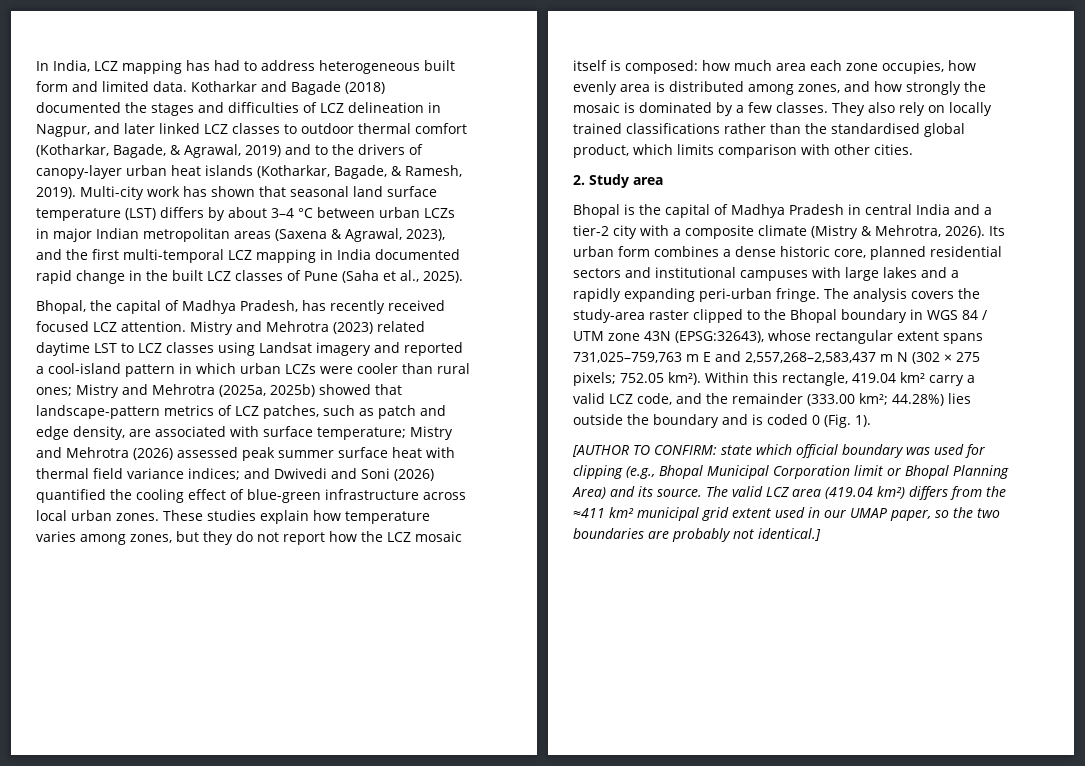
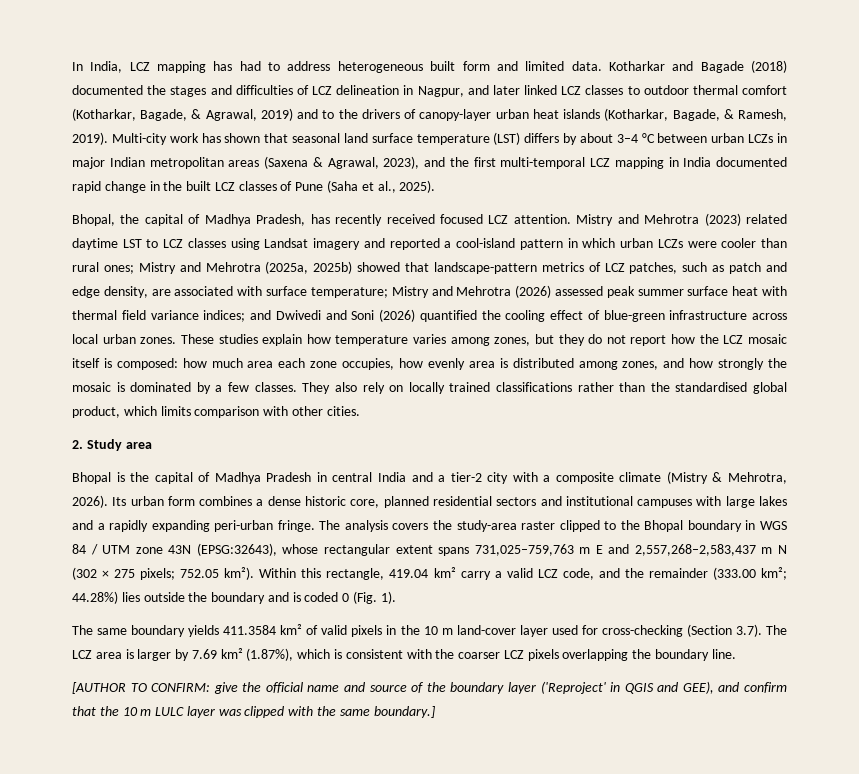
- [AUTHOR TO CONFIRM: state which official boundary was used for clipping (e.g., Bhopal Municipal Corporation limit or Bhopal Planning Area) and its source. The valid LCZ area (419.04 km²) differs from the ≈411 km² municipal grid extent used in our UMAP paper, so the two boundaries are probably not identical.]
+ The same boundary yields 411.3584 km² of valid pixels in the 10 m land-cover layer used for cross-checking (Section 3.7). The LCZ area is larger by 7.69 km² (1.87%), which is consistent with the coarser LCZ pixels overlapping the boundary line.
+ [AUTHOR TO CONFIRM: give the official name and source of the boundary layer ('Reproject' in QGIS and GEE), and confirm that the 10 m LULC layer was clipped with the same boundary.]

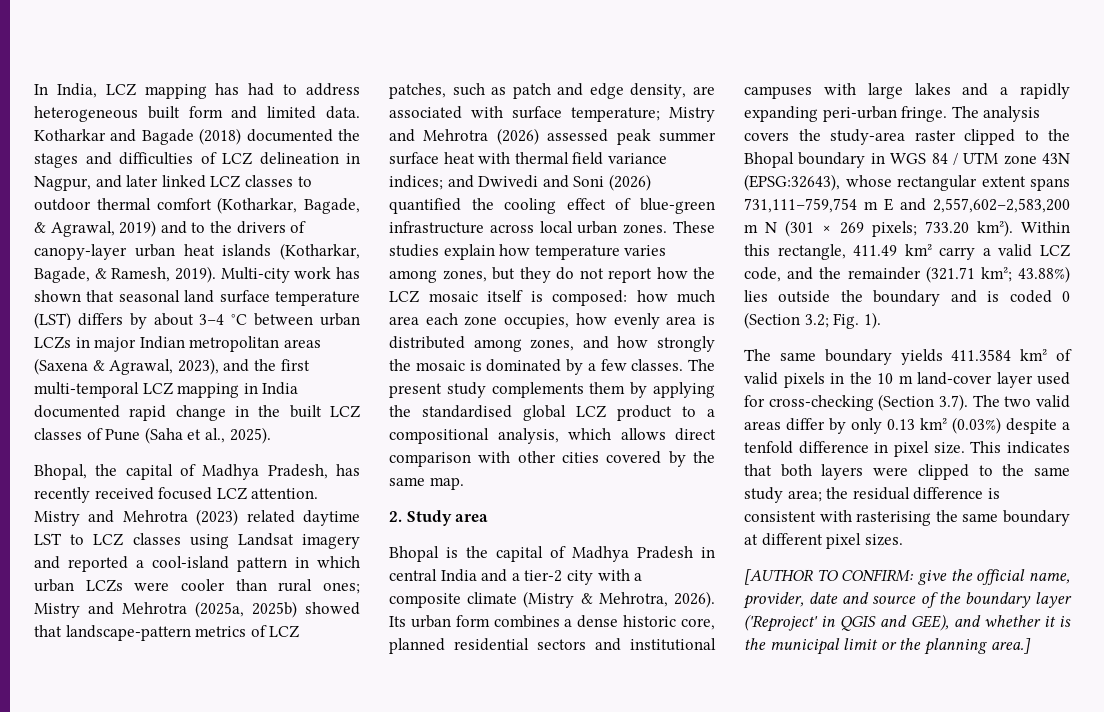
- They also rely on locally trained classifications rather than the standardised global product, which limits comparison with other cities.
+ The present study complements them by applying the standardised global LCZ product to a compositional analysis, which allows direct comparison with other cities covered by the same map.
- The analysis covers the study-area raster clipped to the Bhopal boundary in WGS 84 / UTM zone 43N (EPSG:32643), whose rectangular extent spans 731,025–759,763 m E and 2,557,268–2,583,437 m N (302 × 275 pixels; 752.05 km²).
+ The analysis covers the study-area raster clipped to the Bhopal boundary in WGS 84 / UTM zone 43N (EPSG:32643), whose rectangular extent spans 731,111–759,754 m E and 2,557,602–2,583,200 m N (301 × 269 pixels; 733.20 km²).
- Within this rectangle, 419.04 km² carry a valid LCZ code, and the remainder (333.00 km²; 44.28%) lies outside the boundary and is coded 0 (Fig. 1).
+ Within this rectangle, 411.49 km² carry a valid LCZ code, and the remainder (321.71 km²; 43.88%) lies outside the boundary and is coded 0 (Section 3.2; Fig. 1).
- The same boundary yields 411.3584 km² of valid pixels in the 10 m land-cover layer used for cross-checking (Section 3.7). The LCZ area is larger by 7.69 km² (1.87%), which is consistent with the coarser LCZ pixels overlapping the boundary line.
+ The same boundary yields 411.3584 km² of valid pixels in the 10 m land-cover layer used for cross-checking (Section 3.7). The two valid areas differ by only 0.13 km² (0.03%) despite a tenfold difference in pixel size. This indicates that both layers were clipped to the same study area; the residual difference is consistent with rasterising the same boundary at different pixel sizes.
- [AUTHOR TO CONFIRM: give the official name and source of the boundary layer ('Reproject' in QGIS and GEE), and confirm that the 10 m LULC layer was clipped with the same boundary.]
+ [AUTHOR TO CONFIRM: give the official name, provider, date and source of the boundary layer ('Reproject' in QGIS and GEE), and whether it is the municipal limit or the planning area.]

